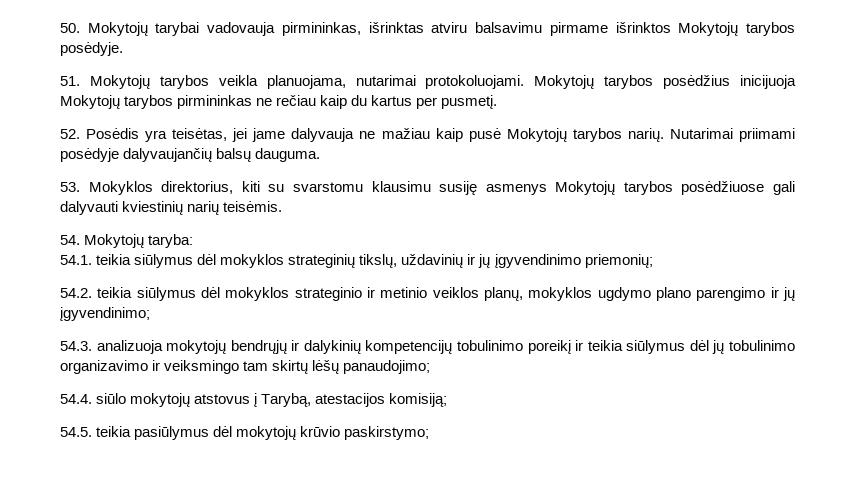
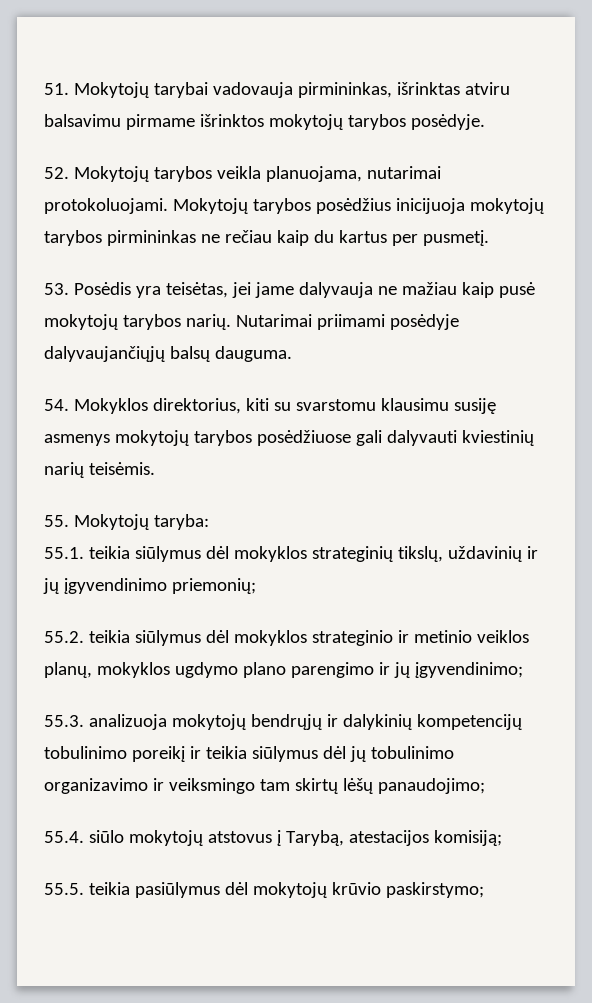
- 50. Mokytojų tarybai vadovauja pirmininkas, išrinktas atviru balsavimu pirmame išrinktos Mokytojų tarybos posėdyje.
+ 51. Mokytojų tarybai vadovauja pirmininkas, išrinktas atviru balsavimu pirmame išrinktos mokytojų tarybos posėdyje.
- 51. Mokytojų tarybos veikla planuojama, nutarimai protokoluojami.
+ 52. Mokytojų tarybos veikla planuojama, nutarimai protokoluojami.
- Mokytojų tarybos posėdžius inicijuoja Mokytojų tarybos pirmininkas ne rečiau kaip du kartus per pusmetį.
+ Mokytojų tarybos posėdžius inicijuoja mokytojų tarybos pirmininkas ne rečiau kaip du kartus per pusmetį.
- 52. Posėdis yra teisėtas, jei jame dalyvauja ne mažiau kaip pusė Mokytojų tarybos narių.
+ 53. Posėdis yra teisėtas, jei jame dalyvauja ne mažiau kaip pusė mokytojų tarybos narių.
- Nutarimai priimami posėdyje dalyvaujančių balsų dauguma.
+ Nutarimai priimami posėdyje dalyvaujančiųjų balsų dauguma.
- 53. Mokyklos direktorius, kiti su svarstomu klausimu susiję asmenys Mokytojų tarybos posėdžiuose gali dalyvauti kviestinių narių teisėmis.
+ 54. Mokyklos direktorius, kiti su svarstomu klausimu susiję asmenys mokytojų tarybos posėdžiuose gali dalyvauti kviestinių narių teisėmis.
- 54. Mokytojų taryba:
+ 55. Mokytojų taryba:
- 54.1. teikia siūlymus dėl mokyklos strateginių tikslų, uždavinių ir jų įgyvendinimo priemonių;
+ 55.1. teikia siūlymus dėl mokyklos strateginių tikslų, uždavinių ir jų įgyvendinimo priemonių;
- 54.2. teikia siūlymus dėl mokyklos strateginio ir metinio veiklos planų, mokyklos ugdymo plano parengimo ir jų įgyvendinimo;
+ 55.2. teikia siūlymus dėl mokyklos strateginio ir metinio veiklos planų, mokyklos ugdymo plano parengimo ir jų įgyvendinimo;
- 54.3. analizuoja mokytojų bendrųjų ir dalykinių kompetencijų tobulinimo poreikį ir teikia siūlymus dėl jų tobulinimo organizavimo ir veiksmingo tam skirtų lėšų panaudojimo;
+ 55.3. analizuoja mokytojų bendrųjų ir dalykinių kompetencijų tobulinimo poreikį ir teikia siūlymus dėl jų tobulinimo organizavimo ir veiksmingo tam skirtų lėšų panaudojimo;
- 54.4. siūlo mokytojų atstovus į Tarybą, atestacijos komisiją;
+ 55.4. siūlo mokytojų atstovus į Tarybą, atestacijos komisiją;
- 54.5. teikia pasiūlymus dėl mokytojų krūvio paskirstymo;
+ 55.5. teikia pasiūlymus dėl mokytojų krūvio paskirstymo;

